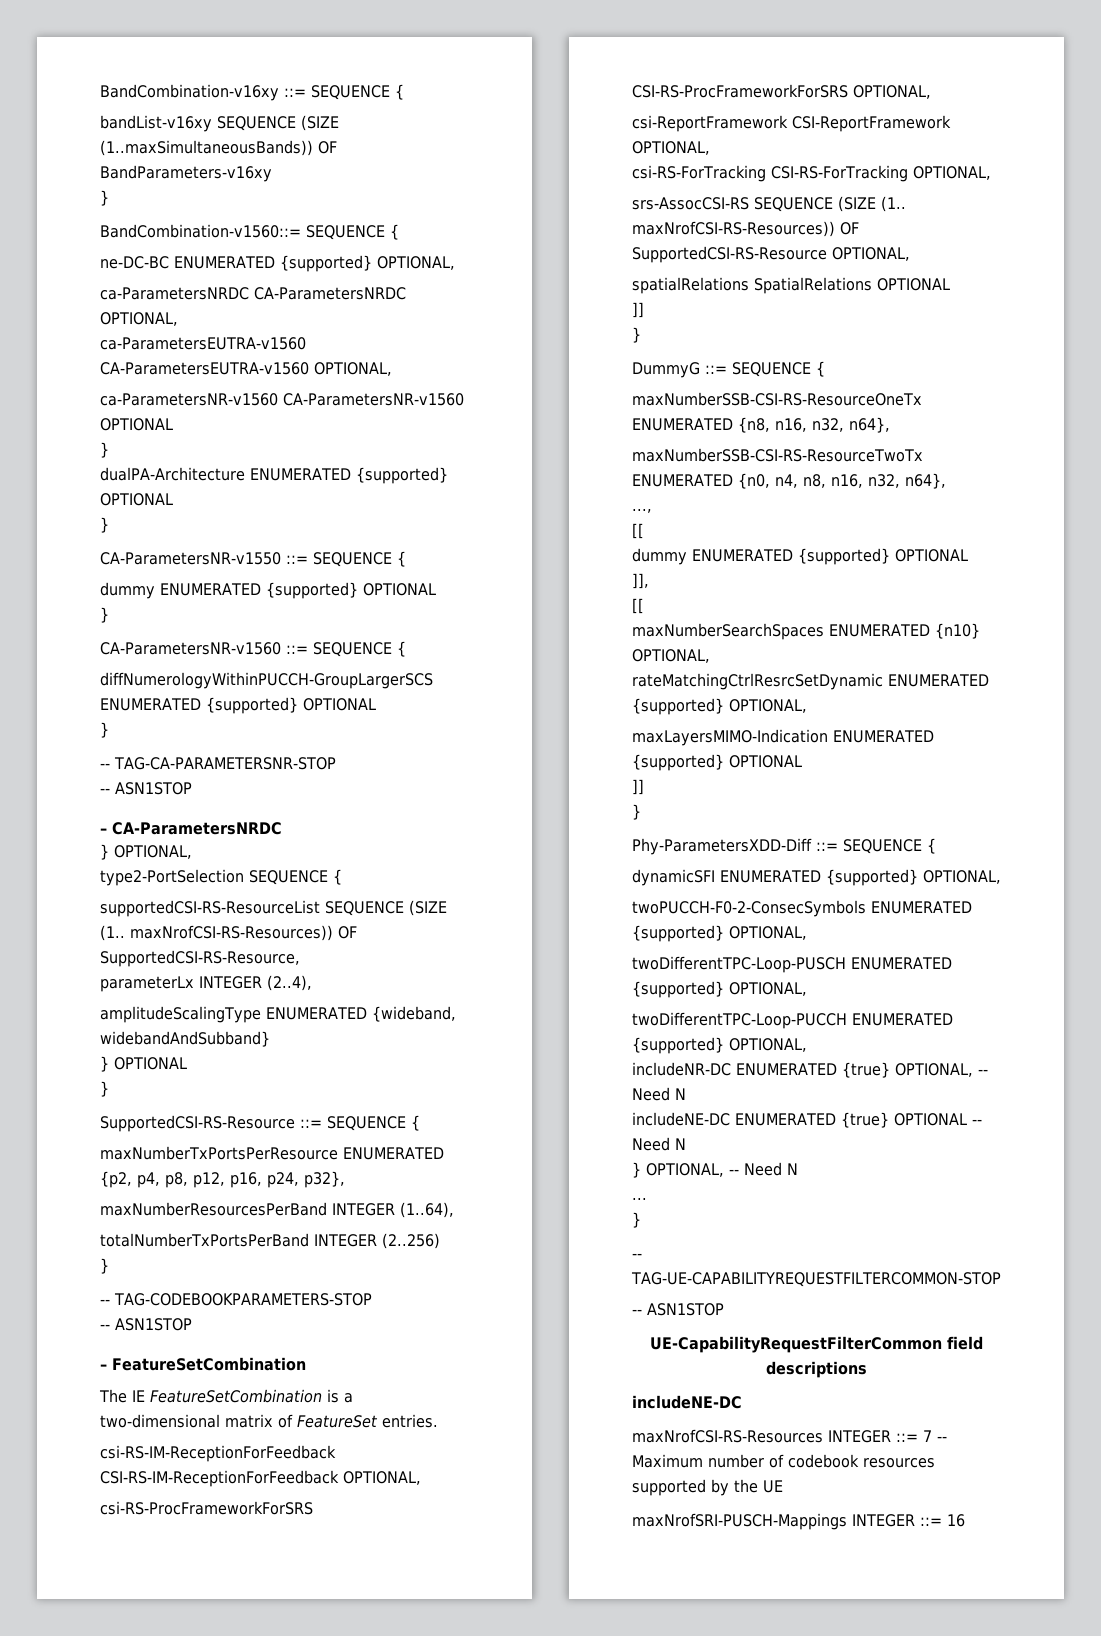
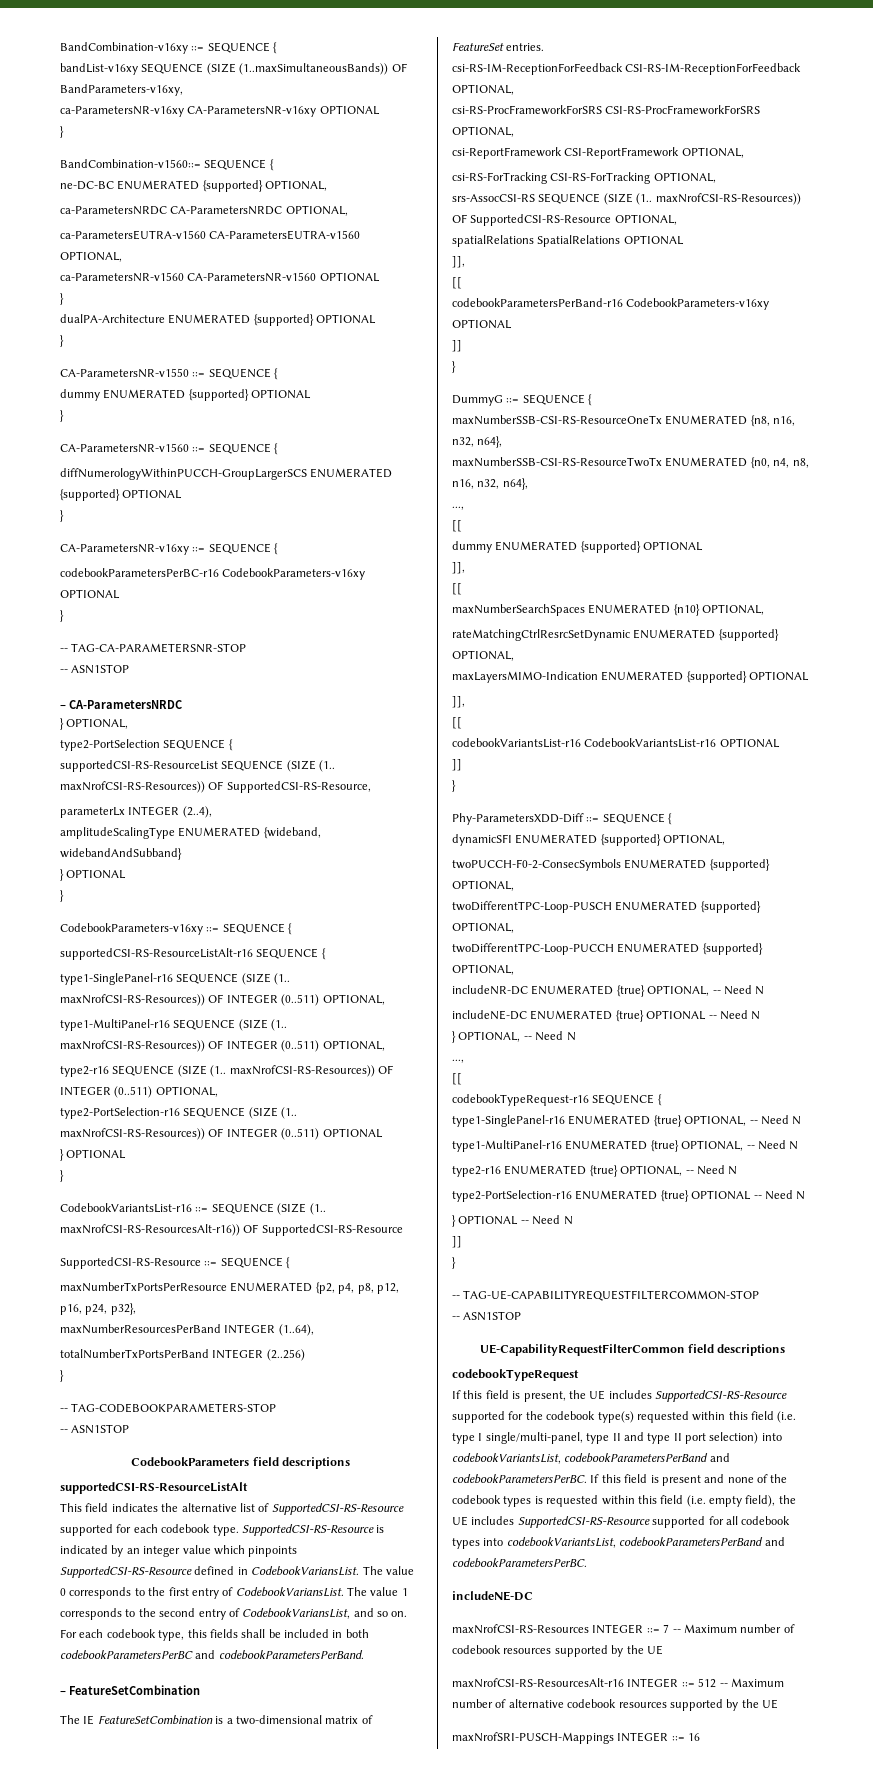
- bandList-v16xy SEQUENCE (SIZE (1..maxSimultaneousBands)) OF BandParameters-v16xy
+ bandList-v16xy SEQUENCE (SIZE (1..maxSimultaneousBands)) OF BandParameters-v16xy,
+ ca-ParametersNR-v16xy CA-ParametersNR-v16xy OPTIONAL
+ CA-ParametersNR-v16xy ::= SEQUENCE {
+ codebookParametersPerBC-r16 CodebookParameters-v16xy OPTIONAL
+ }
+ CodebookParameters-v16xy ::= SEQUENCE {
+ supportedCSI-RS-ResourceListAlt-r16 SEQUENCE {
+ type1-SinglePanel-r16 SEQUENCE (SIZE (1.. maxNrofCSI-RS-Resources)) OF INTEGER (0..511) OPTIONAL,
+ type1-MultiPanel-r16 SEQUENCE (SIZE (1.. maxNrofCSI-RS-Resources)) OF INTEGER (0..511) OPTIONAL,
+ type2-r16 SEQUENCE (SIZE (1.. maxNrofCSI-RS-Resources)) OF INTEGER (0..511) OPTIONAL,
+ type2-PortSelection-r16 SEQUENCE (SIZE (1.. maxNrofCSI-RS-Resources)) OF INTEGER (0..511) OPTIONAL
+ } OPTIONAL
+ }
+ CodebookVariantsList-r16 ::= SEQUENCE (SIZE (1.. maxNrofCSI-RS-ResourcesAlt-r16)) OF SupportedCSI-RS-Resource
+ CodebookParameters field descriptions
+ supportedCSI-RS-ResourceListAlt
+ This field indicates the alternative list of SupportedCSI-RS-Resource supported for each codebook type. SupportedCSI-RS-Resource is indicated by an integer value which pinpoints SupportedCSI-RS-Resource defined in CodebookVariansList. The value 0 corresponds to the first entry of CodebookVariansList. The value 1 corresponds to the second entry of CodebookVariansList, and so on. For each codebook type, this fields shall be included in both codebookParametersPerBC and codebookParametersPerBand.
  spatialRelations SpatialRelations OPTIONAL
+ ]],
+ [[
+ codebookParametersPerBand-r16 CodebookParameters-v16xy OPTIONAL
  maxLayersMIMO-Indication ENUMERATED {supported} OPTIONAL
+ ]],
+ [[
+ codebookVariantsList-r16 CodebookVariantsList-r16 OPTIONAL
  } OPTIONAL, -- Need N
- ...
+ ...,
+ [[
+ codebookTypeRequest-r16 SEQUENCE {
+ type1-SinglePanel-r16 ENUMERATED {true} OPTIONAL, -- Need N
+ type1-MultiPanel-r16 ENUMERATED {true} OPTIONAL, -- Need N
+ type2-r16 ENUMERATED {true} OPTIONAL, -- Need N
+ type2-PortSelection-r16 ENUMERATED {true} OPTIONAL -- Need N
+ } OPTIONAL -- Need N
+ ]]
+ codebookTypeRequest
+ If this field is present, the UE includes SupportedCSI-RS-Resource supported for the codebook type(s) requested within this field (i.e. type I single/multi-panel, type II and type II port selection) into codebookVariantsList, codebookParametersPerBand and codebookParametersPerBC. If this field is present and none of the codebook types is requested within this field (i.e. empty field), the UE includes SupportedCSI-RS-Resource supported for all codebook types into codebookVariantsList, codebookParametersPerBand and codebookParametersPerBC.
+ maxNrofCSI-RS-ResourcesAlt-r16 INTEGER ::= 512 -- Maximum number of alternative codebook resources supported by the UE

